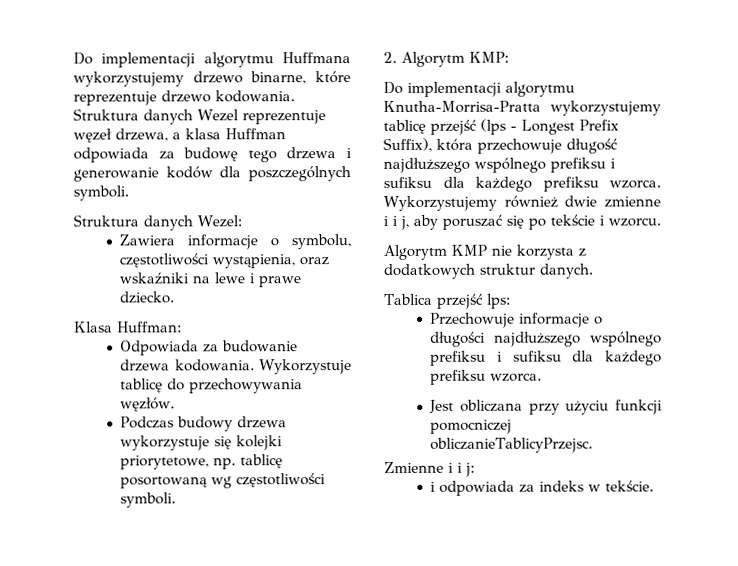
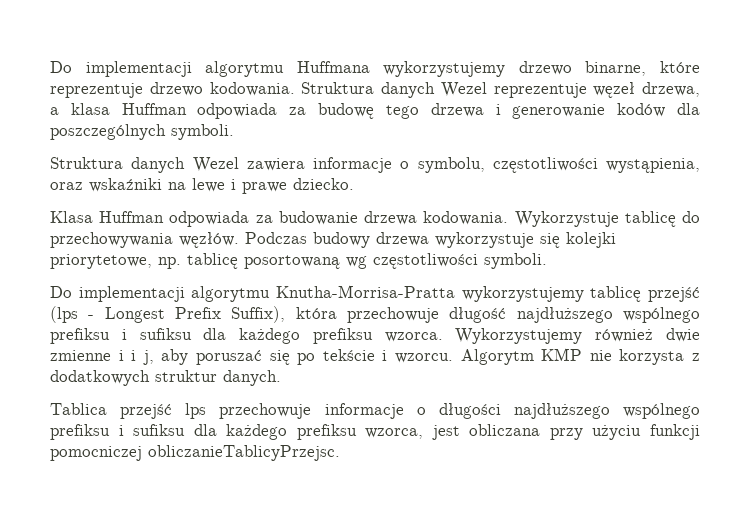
- Struktura danych Wezel:
- Zawiera informacje o symbolu, częstotliwości wystąpienia, oraz wskaźniki na lewe i prawe dziecko.
+ Struktura danych Wezel zawiera informacje o symbolu, częstotliwości wystąpienia, oraz wskaźniki na lewe i prawe dziecko.
- Klasa Huffman:
- Odpowiada za budowanie drzewa kodowania.
+ Klasa Huffman odpowiada za budowanie drzewa kodowania.
- Wykorzystuje tablicę do przechowywania węzłów.
- Podczas budowy drzewa wykorzystuje się kolejki priorytetowe, np. tablicę posortowaną wg częstotliwości symboli.
+ Wykorzystuje tablicę do przechowywania węzłów. Podczas budowy drzewa wykorzystuje się kolejki priorytetowe, np. tablicę posortowaną wg częstotliwości symboli.
- 2. Algorytm KMP:
- Wykorzystujemy również dwie zmienne i i j, aby poruszać się po tekście i wzorcu.
- Algorytm KMP nie korzysta z dodatkowych struktur danych.
+ Wykorzystujemy również dwie zmienne i i j, aby poruszać się po tekście i wzorcu. Algorytm KMP nie korzysta z dodatkowych struktur danych.
- Tablica przejść lps:
- Przechowuje informacje o długości najdłuższego wspólnego prefiksu i sufiksu dla każdego prefiksu wzorca.
- Jest obliczana przy użyciu funkcji pomocniczej obliczanieTablicyPrzejsc.
+ Tablica przejść lps przechowuje informacje o długości najdłuższego wspólnego prefiksu i sufiksu dla każdego prefiksu wzorca, jest obliczana przy użyciu funkcji pomocniczej obliczanieTablicyPrzejsc.
- Zmienne i i j:
- i odpowiada za indeks w tekście.

